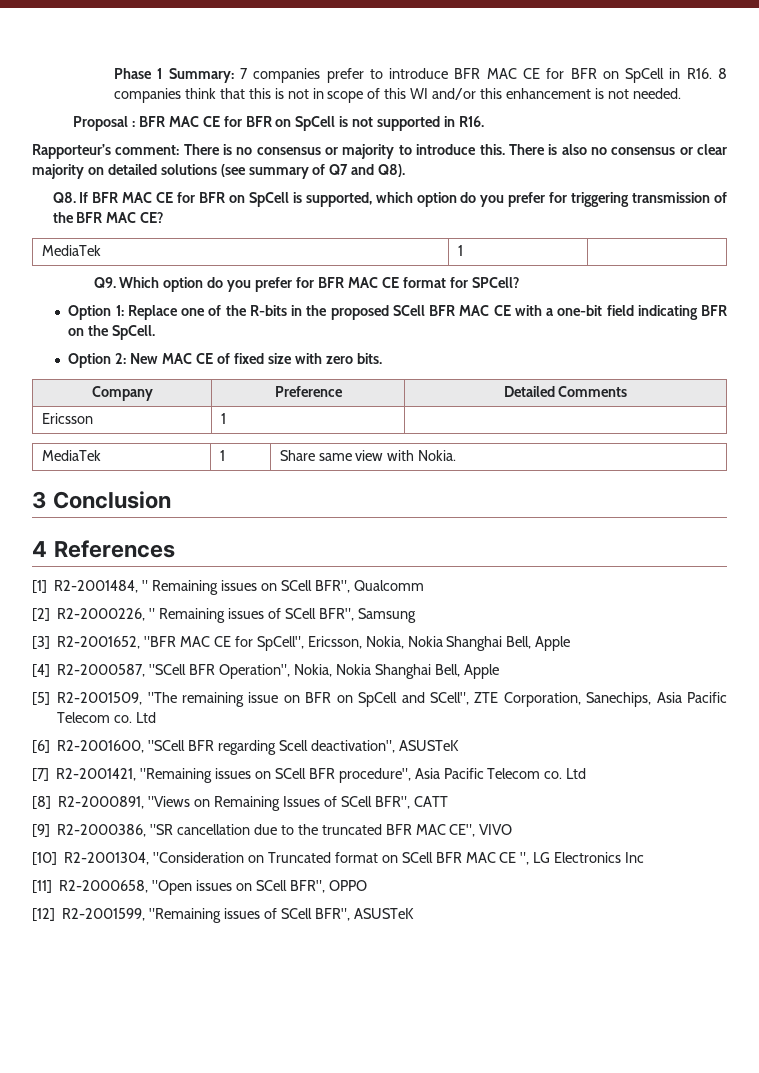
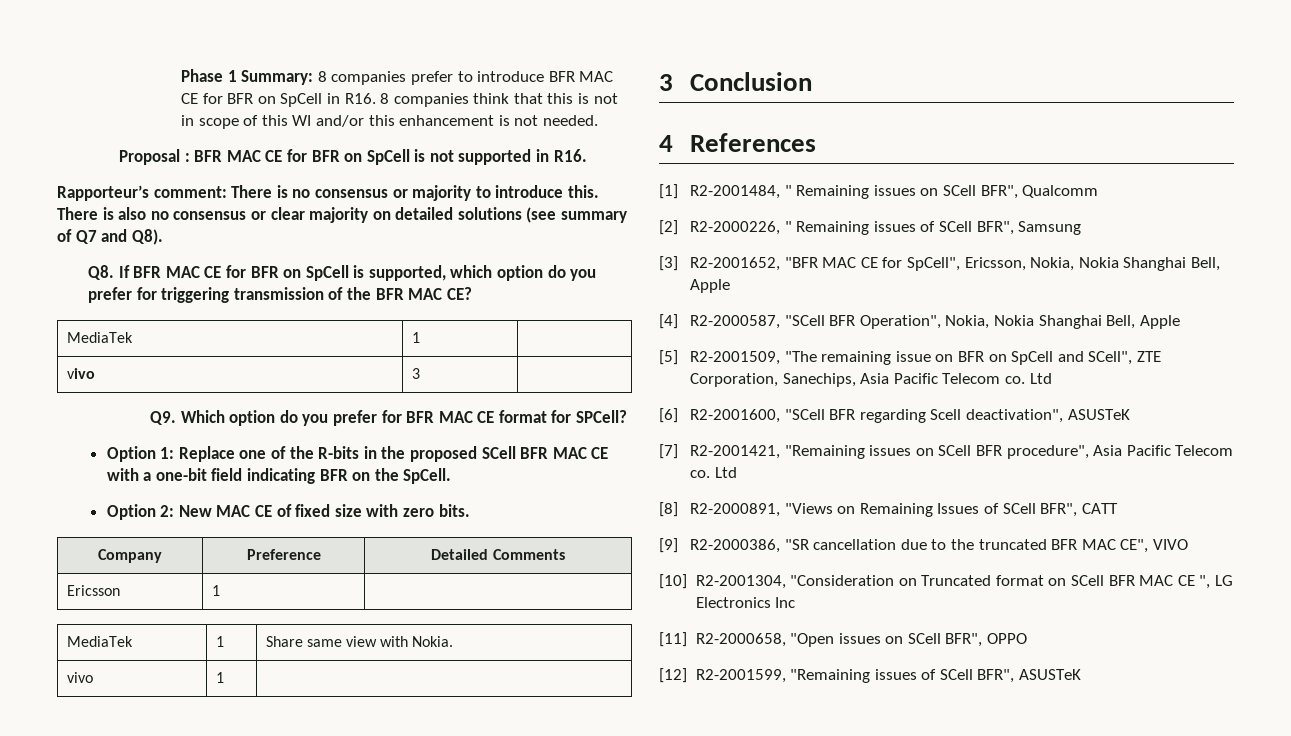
- Phase 1 Summary: 7 companies prefer to introduce BFR MAC CE for BFR on SpCell in R16. 8 companies think that this is not in scope of this WI and/or this enhancement is not needed.
+ Phase 1 Summary: 8 companies prefer to introduce BFR MAC CE for BFR on SpCell in R16. 8 companies think that this is not in scope of this WI and/or this enhancement is not needed.
+ vivo | 3 |
+ vivo | 1 |

